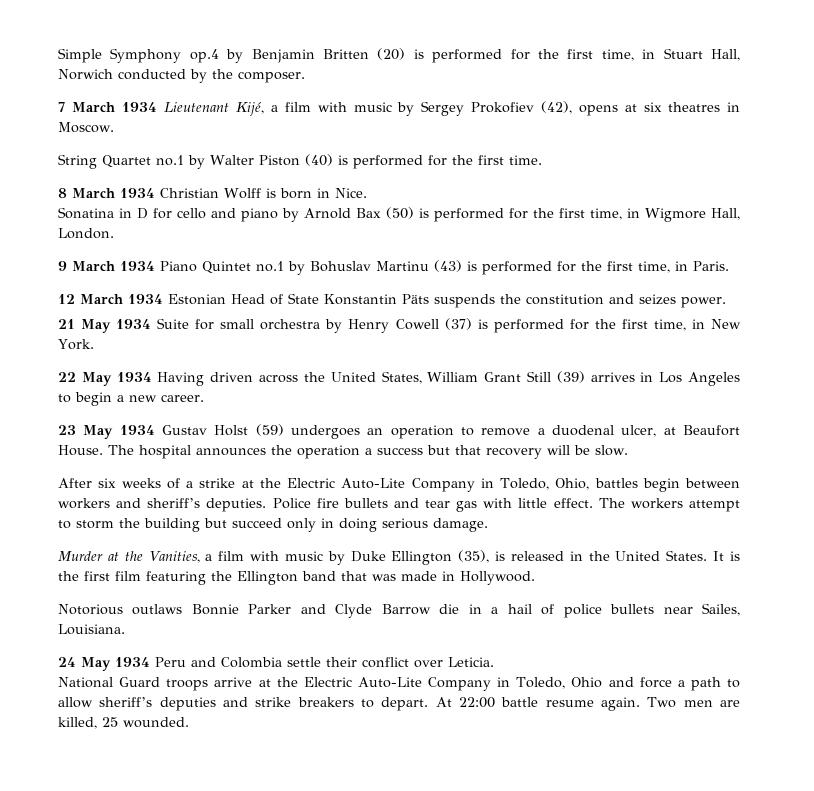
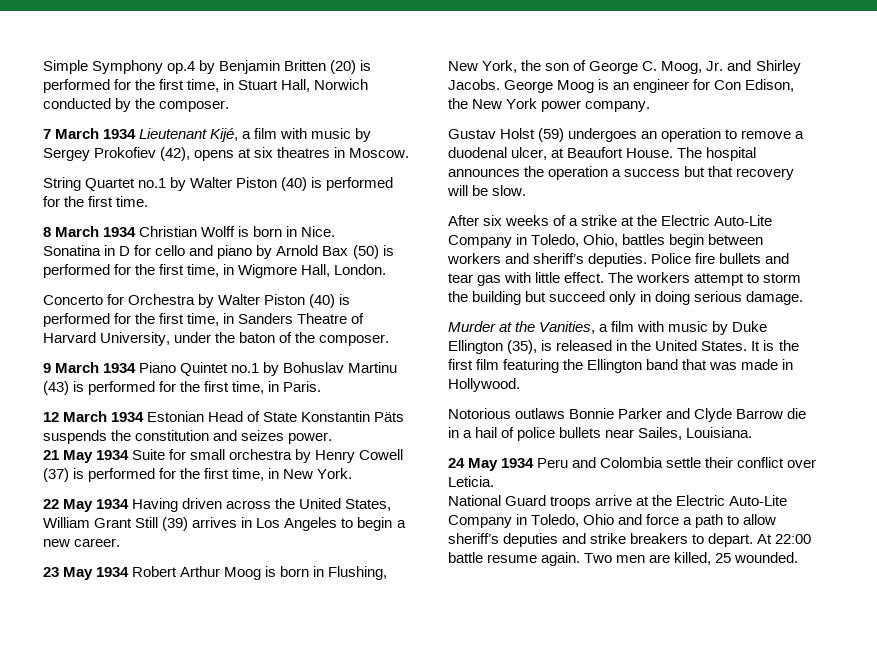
+ Concerto for Orchestra by Walter Piston (40) is performed for the first time, in Sanders Theatre of Harvard University, under the baton of the composer.
- 23 May 1934 Gustav Holst (59) undergoes an operation to remove a duodenal ulcer, at Beaufort House.
+ 23 May 1934 Robert Arthur Moog is born in Flushing, New York, the son of George C. Moog, Jr. and Shirley Jacobs. George Moog is an engineer for Con Edison, the New York power company.
+ Gustav Holst (59) undergoes an operation to remove a duodenal ulcer, at Beaufort House.

